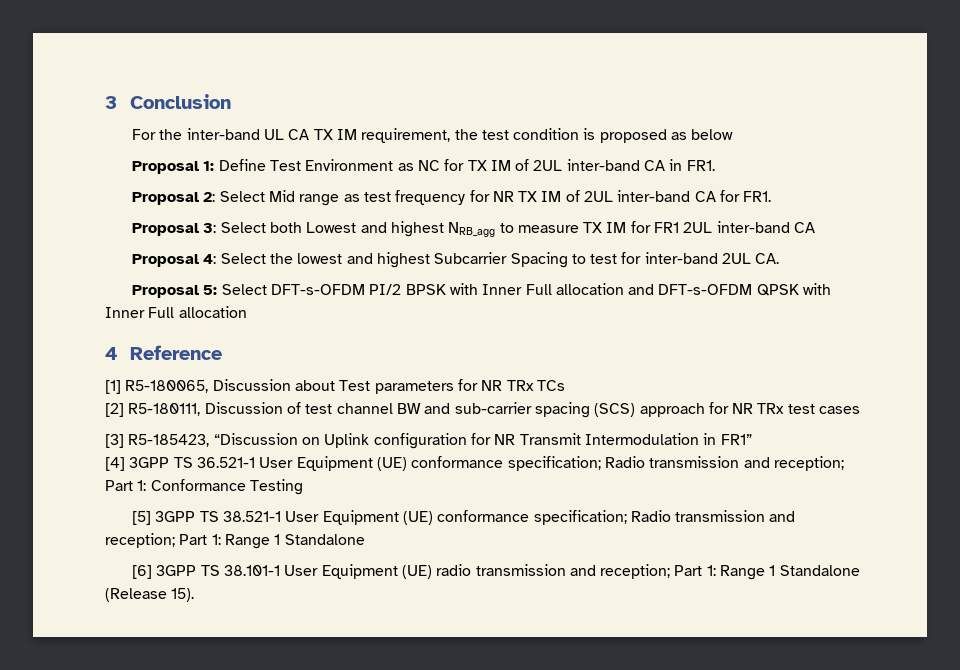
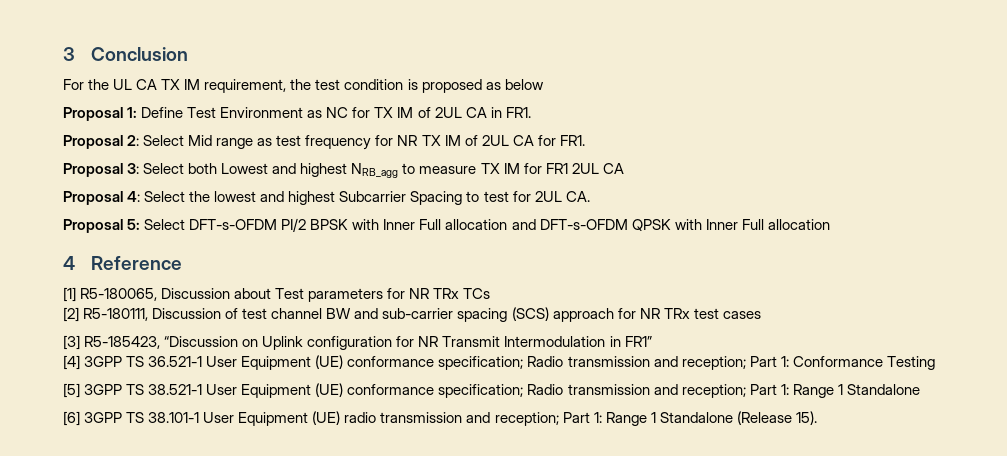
- For the inter-band UL CA TX IM requirement, the test condition is proposed as below
+ For the UL CA TX IM requirement, the test condition is proposed as below
- Proposal 1: Define Test Environment as NC for TX IM of 2UL inter-band CA in FR1.
+ Proposal 1: Define Test Environment as NC for TX IM of 2UL CA in FR1.
- Proposal 2: Select Mid range as test frequency for NR TX IM of 2UL inter-band CA for FR1.
+ Proposal 2: Select Mid range as test frequency for NR TX IM of 2UL CA for FR1.
- Proposal 3: Select both Lowest and highest NRB_agg to measure TX IM for FR1 2UL inter-band CA
+ Proposal 3: Select both Lowest and highest NRB_agg to measure TX IM for FR1 2UL CA
- Proposal 4: Select the lowest and highest Subcarrier Spacing to test for inter-band 2UL CA.
+ Proposal 4: Select the lowest and highest Subcarrier Spacing to test for 2UL CA.

